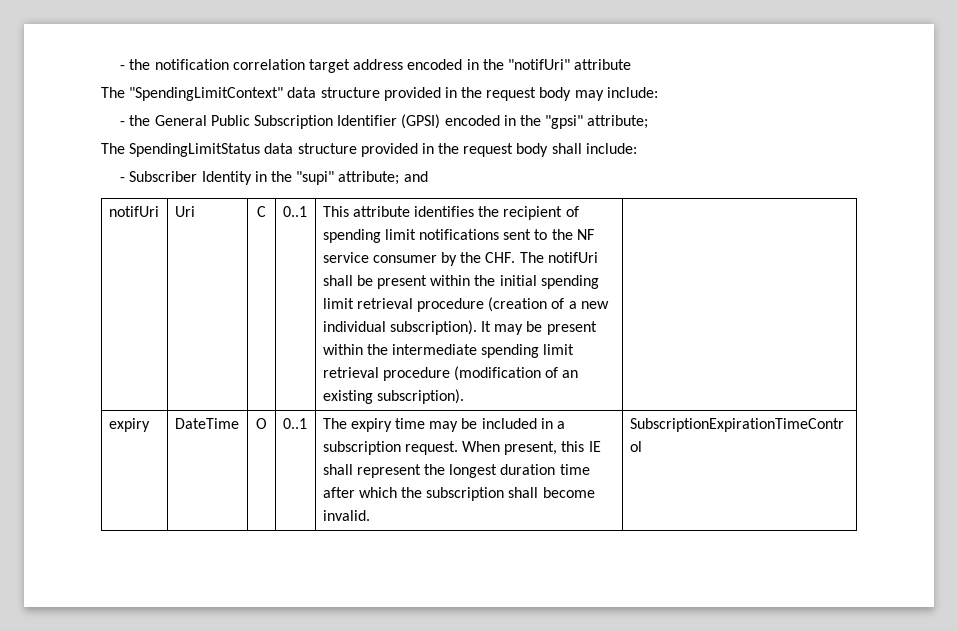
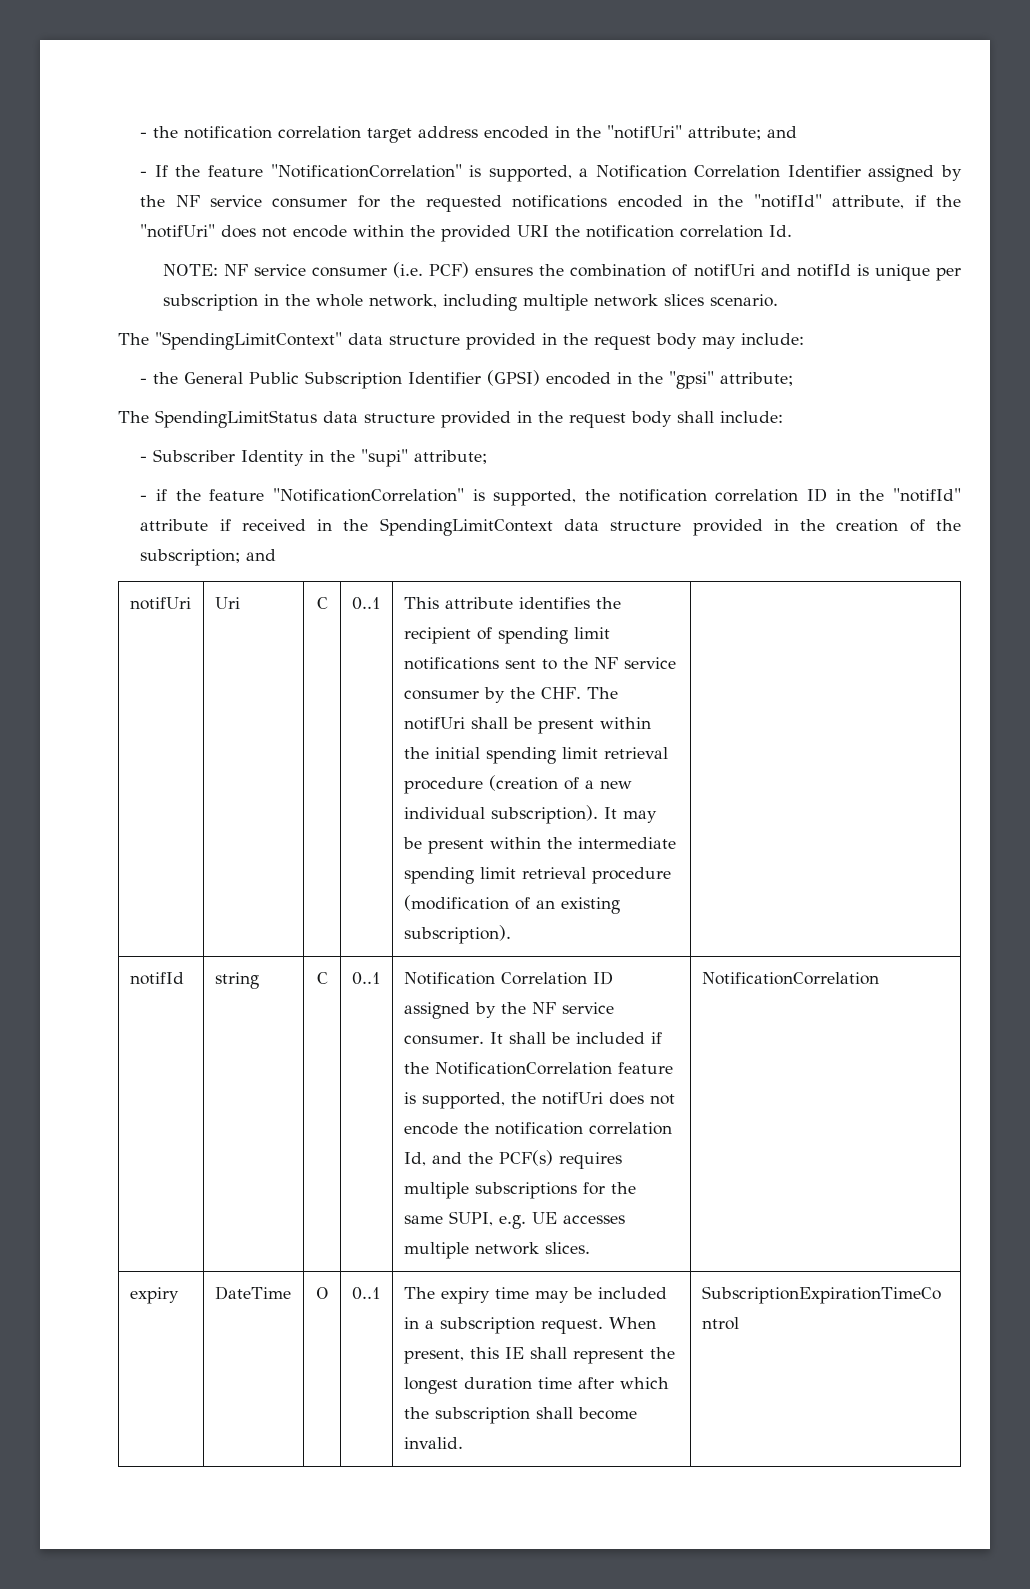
- - the notification correlation target address encoded in the "notifUri" attribute
+ - the notification correlation target address encoded in the "notifUri" attribute; and
+ - If the feature "NotificationCorrelation" is supported, a Notification Correlation Identifier assigned by the NF service consumer for the requested notifications encoded in the "notifId" attribute, if the "notifUri" does not encode within the provided URI the notification correlation Id.
+ NOTE: NF service consumer (i.e. PCF) ensures the combination of notifUri and notifId is unique per subscription in the whole network, including multiple network slices scenario.
- - Subscriber Identity in the "supi" attribute; and
+ - Subscriber Identity in the "supi" attribute;
+ - if the feature "NotificationCorrelation" is supported, the notification correlation ID in the "notifId" attribute if received in the SpendingLimitContext data structure provided in the creation of the subscription; and
+ notifId | string | C | 0..1 | Notification Correlation ID assigned by the NF service consumer. It shall be included if the NotificationCorrelation feature is supported, the notifUri does not encode the notification correlation Id, and the PCF(s) requires multiple subscriptions for the same SUPI, e.g. UE accesses multiple network slices. | NotificationCorrelation

